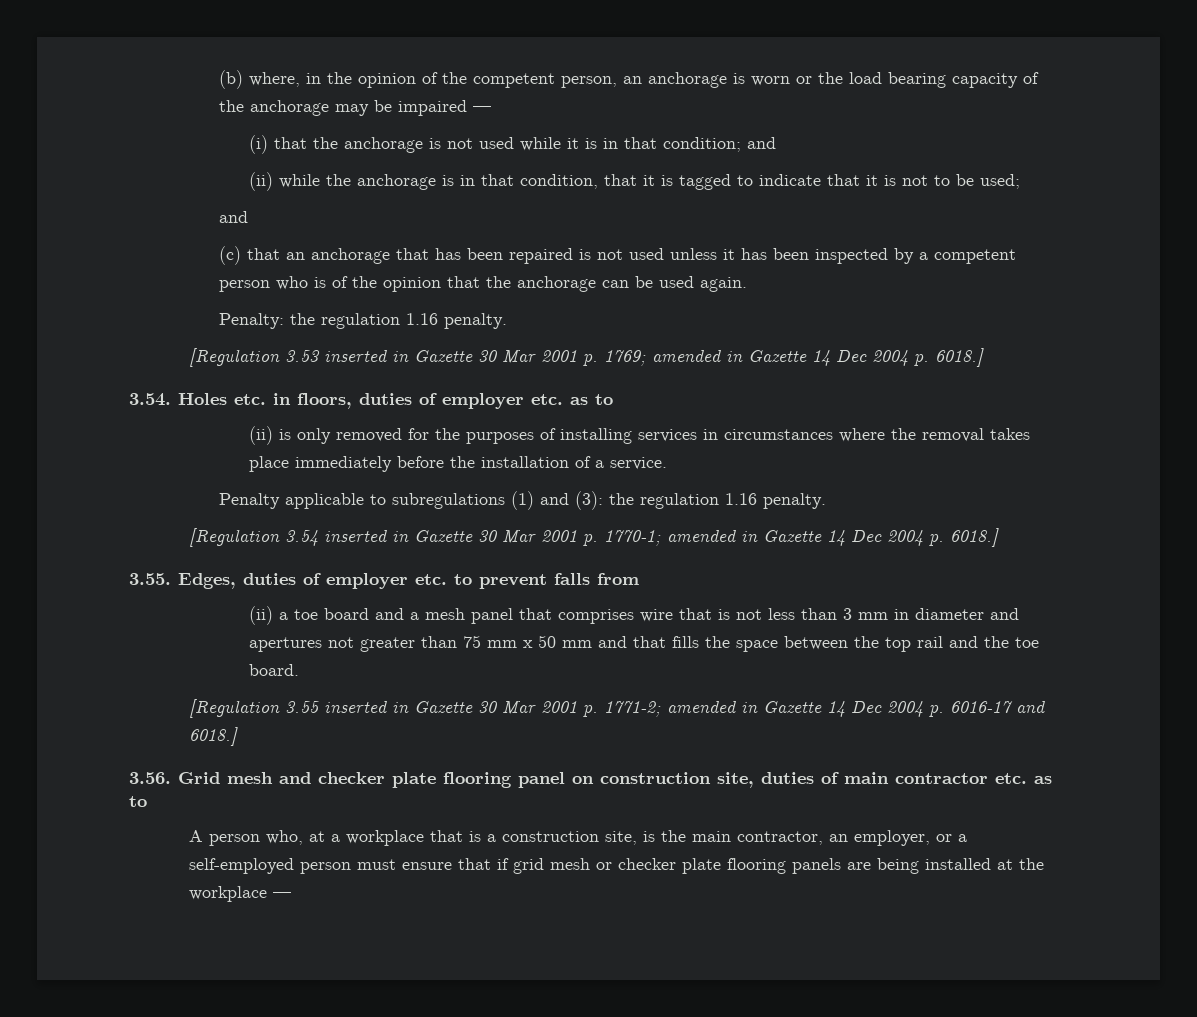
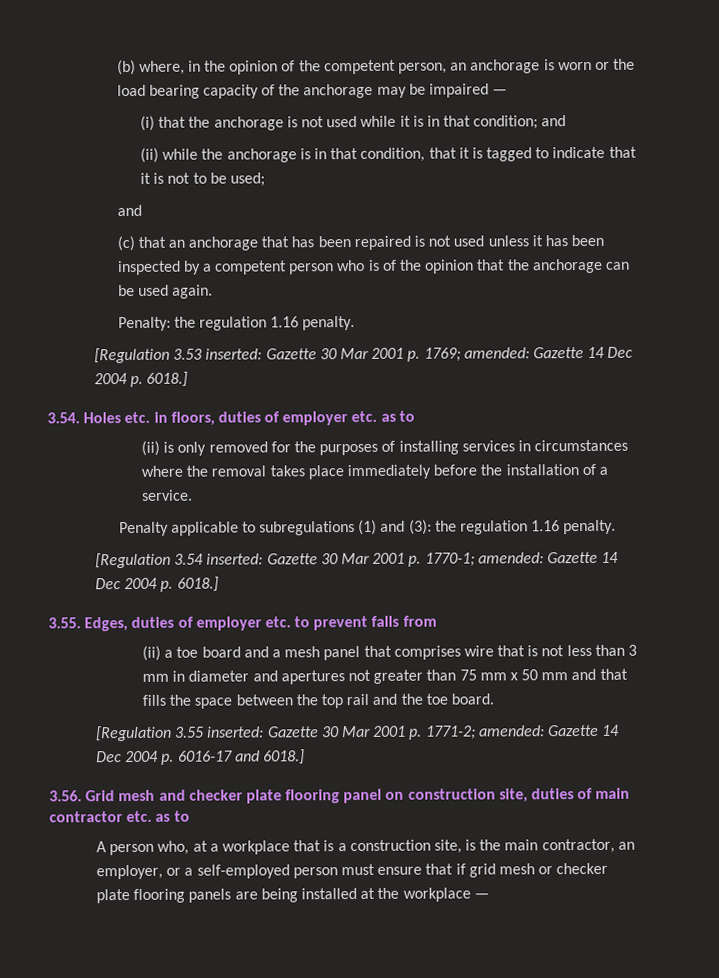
- [Regulation 3.53 inserted in Gazette 30 Mar 2001 p. 1769; amended in Gazette 14 Dec 2004 p. 6018.]
+ [Regulation 3.53 inserted: Gazette 30 Mar 2001 p. 1769; amended: Gazette 14 Dec 2004 p. 6018.]
- [Regulation 3.54 inserted in Gazette 30 Mar 2001 p. 1770-1; amended in Gazette 14 Dec 2004 p. 6018.]
+ [Regulation 3.54 inserted: Gazette 30 Mar 2001 p. 1770-1; amended: Gazette 14 Dec 2004 p. 6018.]
- [Regulation 3.55 inserted in Gazette 30 Mar 2001 p. 1771-2; amended in Gazette 14 Dec 2004 p. 6016-17 and 6018.]
+ [Regulation 3.55 inserted: Gazette 30 Mar 2001 p. 1771-2; amended: Gazette 14 Dec 2004 p. 6016-17 and 6018.]

